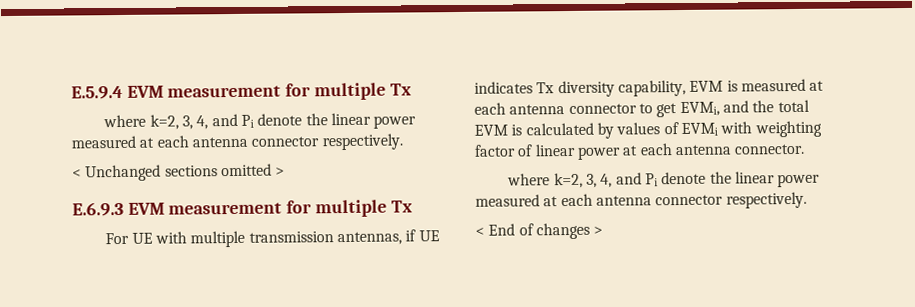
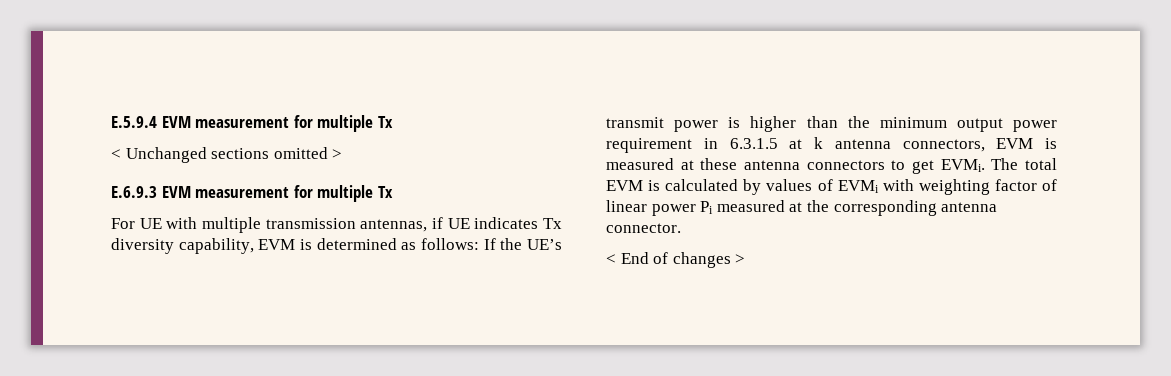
  E.5.9.4 EVM measurement for multiple Tx
- where k=2, 3, 4, and Pi denote the linear power measured at each antenna connector respectively.
- For UE with multiple transmission antennas, if UE indicates Tx diversity capability, EVM is measured at each antenna connector to get EVMi, and the total EVM is calculated by values of EVMi with weighting factor of linear power at each antenna connector.
- where k=2, 3, 4, and Pi denote the linear power measured at each antenna connector respectively.
+ For UE with multiple transmission antennas, if UE indicates Tx diversity capability, EVM is determined as follows: If the UE’s transmit power is higher than the minimum output power requirement in 6.3.1.5 at k antenna connectors, EVM is measured at these antenna connectors to get EVMi. The total EVM is calculated by values of EVMi with weighting factor of linear power Pi measured at the corresponding antenna connector.

